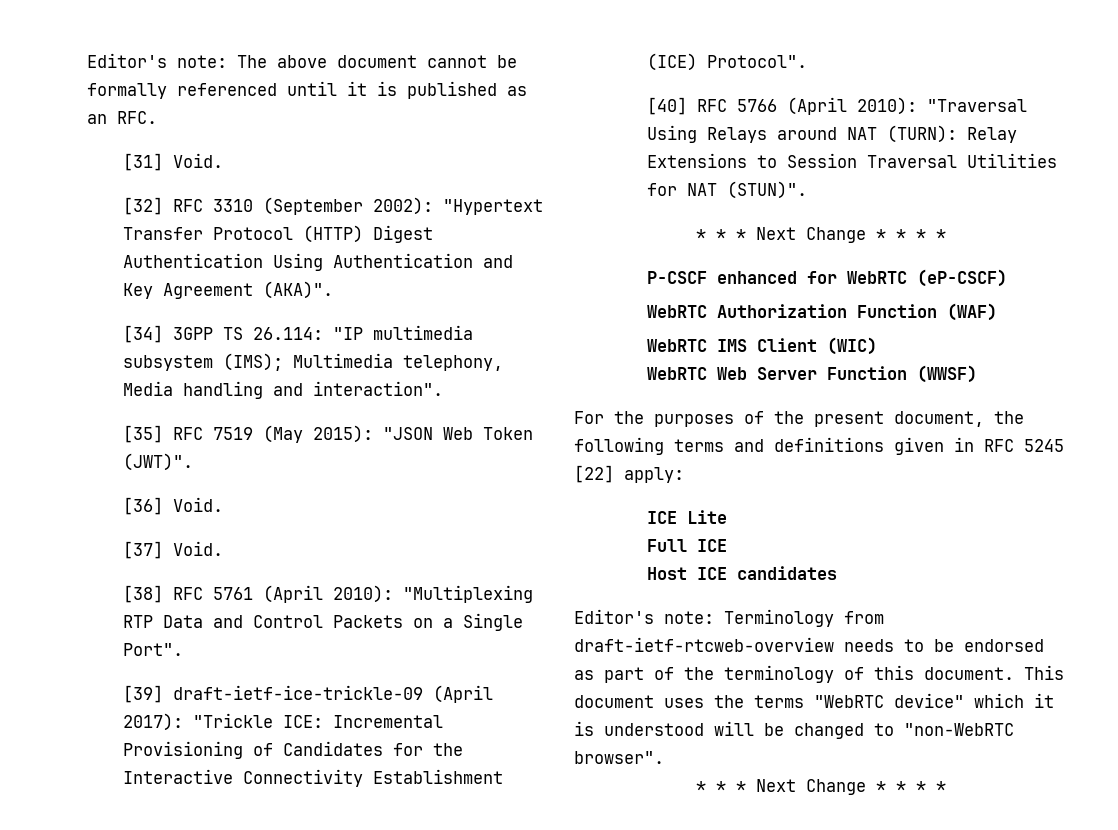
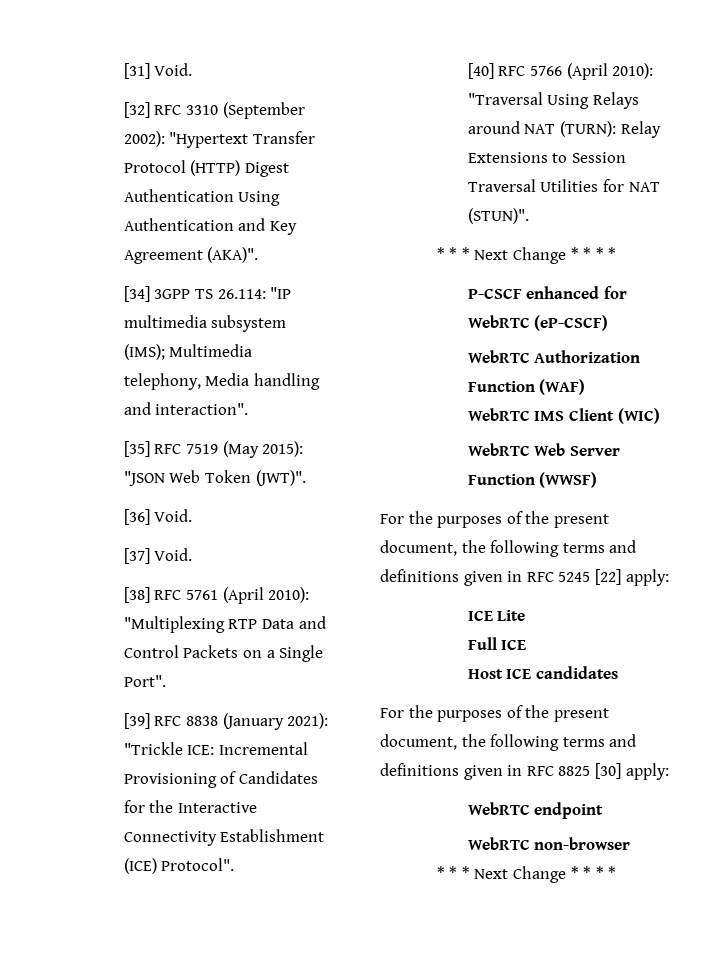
- Editor's note: The above document cannot be formally referenced until it is published as an RFC.
- [39] draft-ietf-ice-trickle-09 (April 2017): "Trickle ICE: Incremental Provisioning of Candidates for the Interactive Connectivity Establishment (ICE) Protocol".
+ [39] RFC 8838 (January 2021): "Trickle ICE: Incremental Provisioning of Candidates for the Interactive Connectivity Establishment (ICE) Protocol".
- Editor's note: Terminology from draft-ietf-rtcweb-overview needs to be endorsed as part of the terminology of this document. This document uses the terms "WebRTC device" which it is understood will be changed to "non-WebRTC browser".
+ For the purposes of the present document, the following terms and definitions given in RFC 8825 [30] apply:
+ WebRTC endpoint
+ WebRTC non-browser

